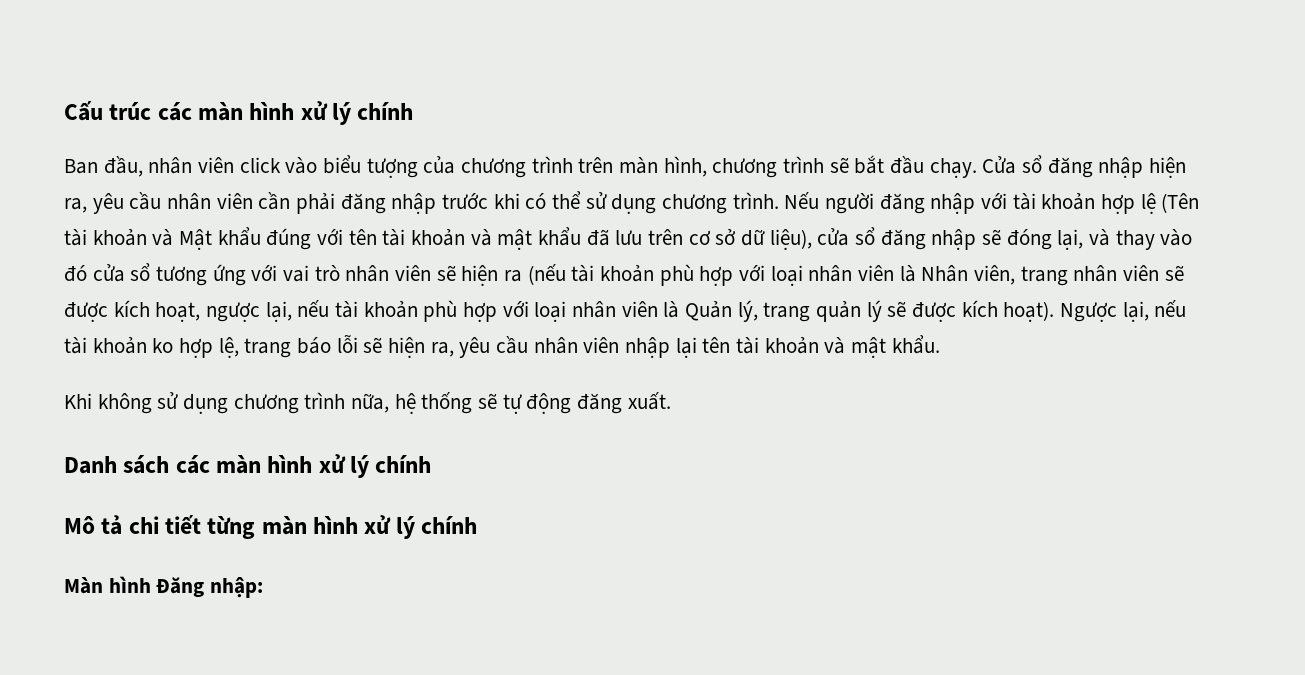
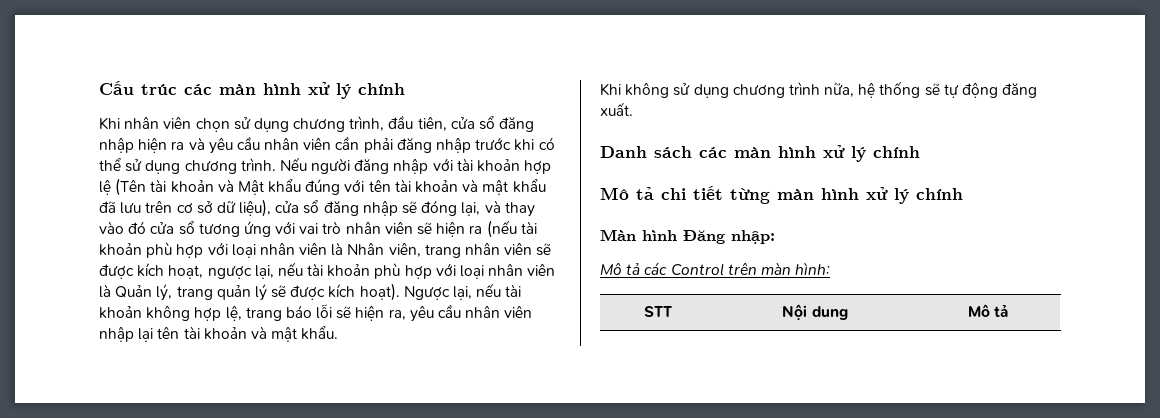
- Ban đầu, nhân viên click vào biểu tượng của chương trình trên màn hình, chương trình sẽ bắt đầu chạy. Cửa sổ đăng nhập hiện ra, yêu cầu nhân viên cần phải đăng nhập trước khi có thể sử dụng chương trình.
+ Khi nhân viên chọn sử dụng chương trình, đầu tiên, cửa sổ đăng nhập hiện ra và yêu cầu nhân viên cần phải đăng nhập trước khi có thể sử dụng chương trình.
- Ngược lại, nếu tài khoản ko hợp lệ, trang báo lỗi sẽ hiện ra, yêu cầu nhân viên nhập lại tên tài khoản và mật khẩu.
+ Ngược lại, nếu tài khoản không hợp lệ, trang báo lỗi sẽ hiện ra, yêu cầu nhân viên nhập lại tên tài khoản và mật khẩu.
+ Mô tả các Control trên màn hình:
+ STT | Nội dung | Mô tả

